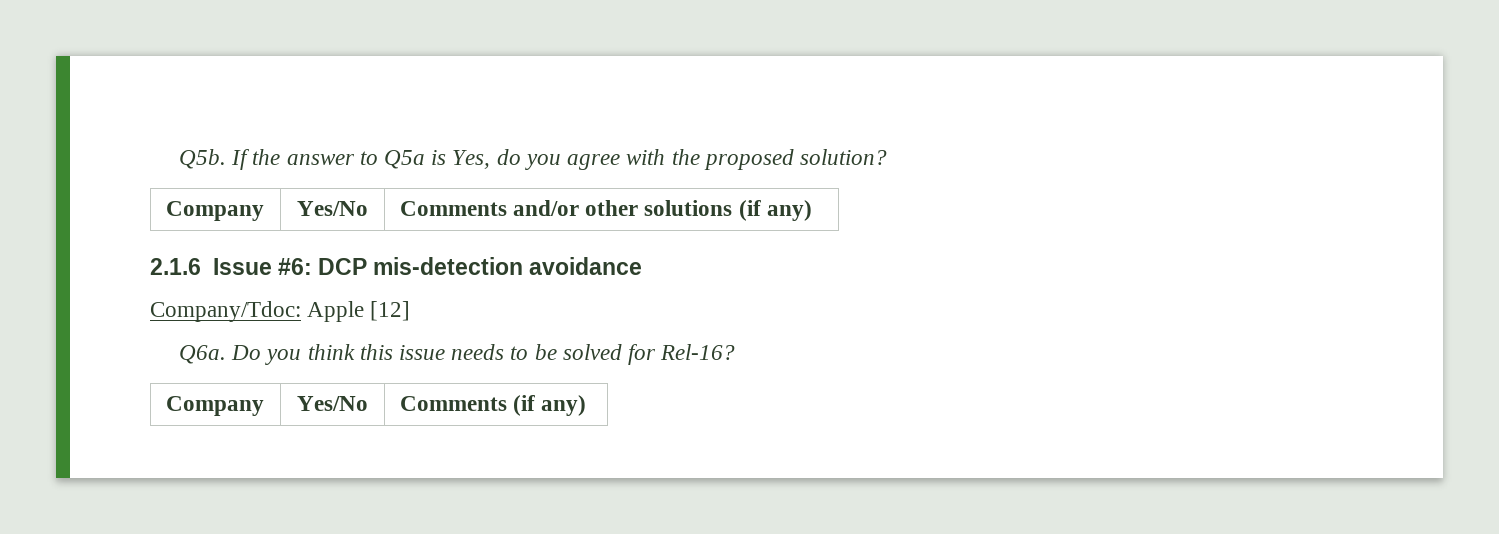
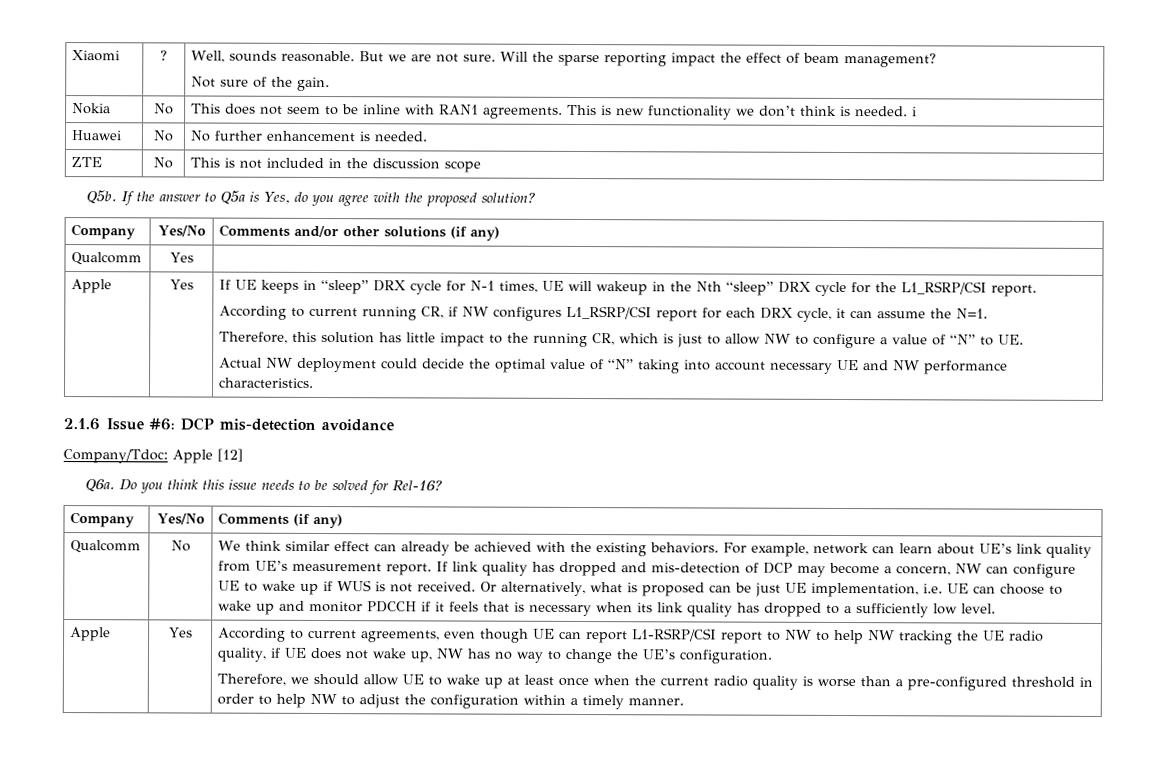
+ Xiaomi | ? | Well, sounds reasonable. But we are not sure. Will the sparse reporting impact the effect of beam management?
+ Not sure of the gain.
+ Nokia | No | This does not seem to be inline with RAN1 agreements. This is new functionality we don’t think is needed. i
+ Huawei | No | No further enhancement is needed.
+ ZTE | No | This is not included in the discussion scope
+ Qualcomm | Yes |
+ Apple | Yes | If UE keeps in “sleep” DRX cycle for N-1 times, UE will wakeup in the Nth “sleep” DRX cycle for the L1_RSRP/CSI report.
+ According to current running CR, if NW configures L1_RSRP/CSI report for each DRX cycle, it can assume the N=1.
+ Therefore, this solution has little impact to the running CR, which is just to allow NW to configure a value of “N” to UE.
+ Actual NW deployment could decide the optimal value of “N” taking into account necessary UE and NW performance characteristics.
+ Qualcomm | No | We think similar effect can already be achieved with the existing behaviors. For example, network can learn about UE’s link quality from UE’s measurement report. If link quality has dropped and mis-detection of DCP may become a concern, NW can configure UE to wake up if WUS is not received. Or alternatively, what is proposed can be just UE implementation, i.e. UE can choose to wake up and monitor PDCCH if it feels that is necessary when its link quality has dropped to a sufficiently low level.
+ Apple | Yes | According to current agreements, even though UE can report L1-RSRP/CSI report to NW to help NW tracking the UE radio quality, if UE does not wake up, NW has no way to change the UE’s configuration.
+ Therefore, we should allow UE to wake up at least once when the current radio quality is worse than a pre-configured threshold in order to help NW to adjust the configuration within a timely manner.

